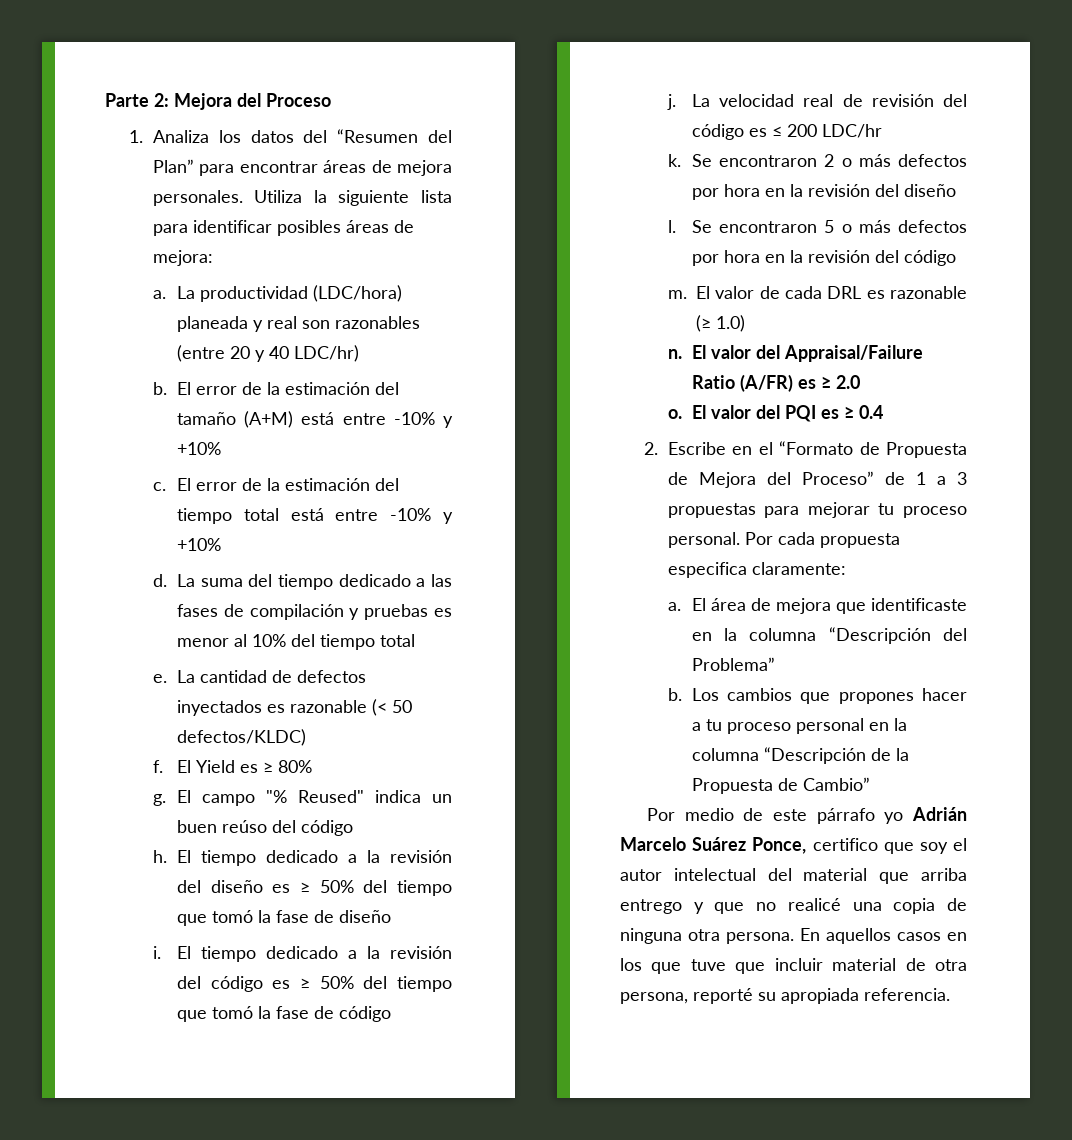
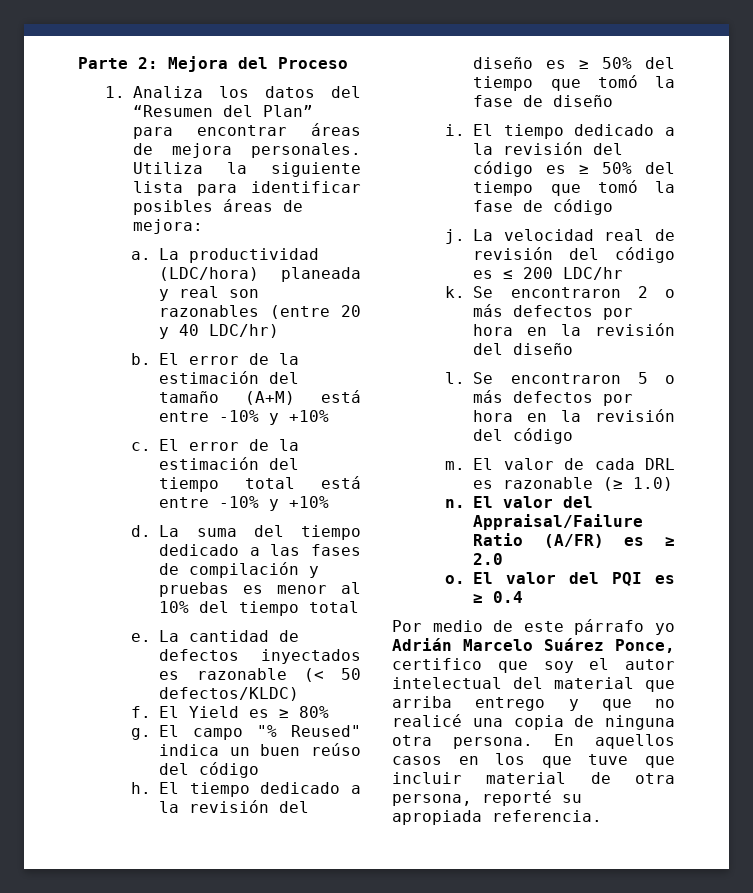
- 2. Escribe en el “Formato de Propuesta de Mejora del Proceso” de 1 a 3 propuestas para mejorar tu proceso personal. Por cada propuesta especifica claramente:
- a. El área de mejora que identificaste en la columna “Descripción del Problema”
- b. Los cambios que propones hacer a tu proceso personal en la columna “Descripción de la Propuesta de Cambio”

